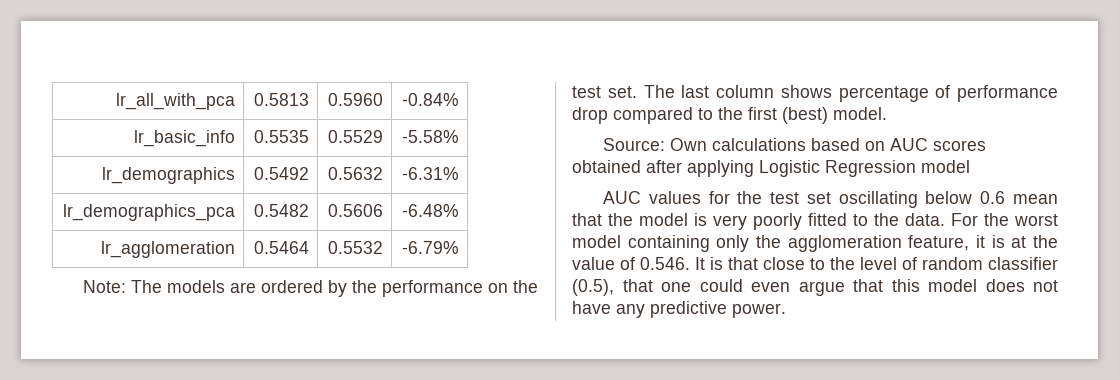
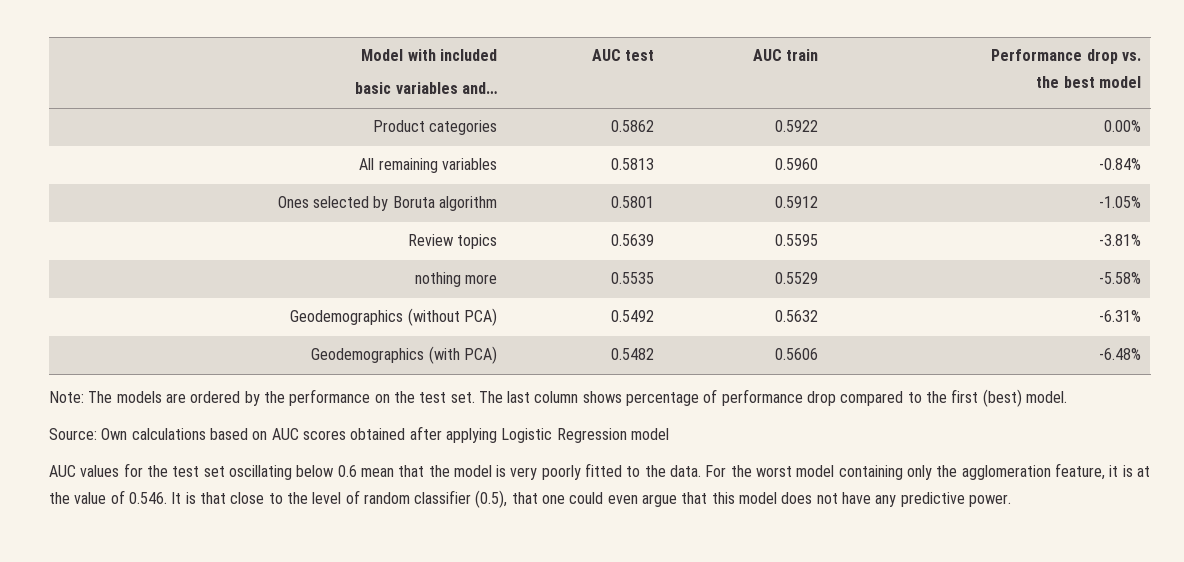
- lr_all_with_pca | 0.5813 | 0.5960 | -0.84%
- lr_basic_info | 0.5535 | 0.5529 | -5.58%
+ Model with included
+ basic variables and… | AUC test | AUC train | Performance drop vs.
+ the best model
+ Product categories | 0.5862 | 0.5922 | 0.00%
+ All remaining variables | 0.5813 | 0.5960 | -0.84%
+ Ones selected by Boruta algorithm | 0.5801 | 0.5912 | -1.05%
+ Review topics | 0.5639 | 0.5595 | -3.81%
+ nothing more | 0.5535 | 0.5529 | -5.58%
- lr_demographics | 0.5492 | 0.5632 | -6.31%
+ Geodemographics (without PCA) | 0.5492 | 0.5632 | -6.31%
- lr_demographics_pca | 0.5482 | 0.5606 | -6.48%
+ Geodemographics (with PCA) | 0.5482 | 0.5606 | -6.48%
- lr_agglomeration | 0.5464 | 0.5532 | -6.79%

